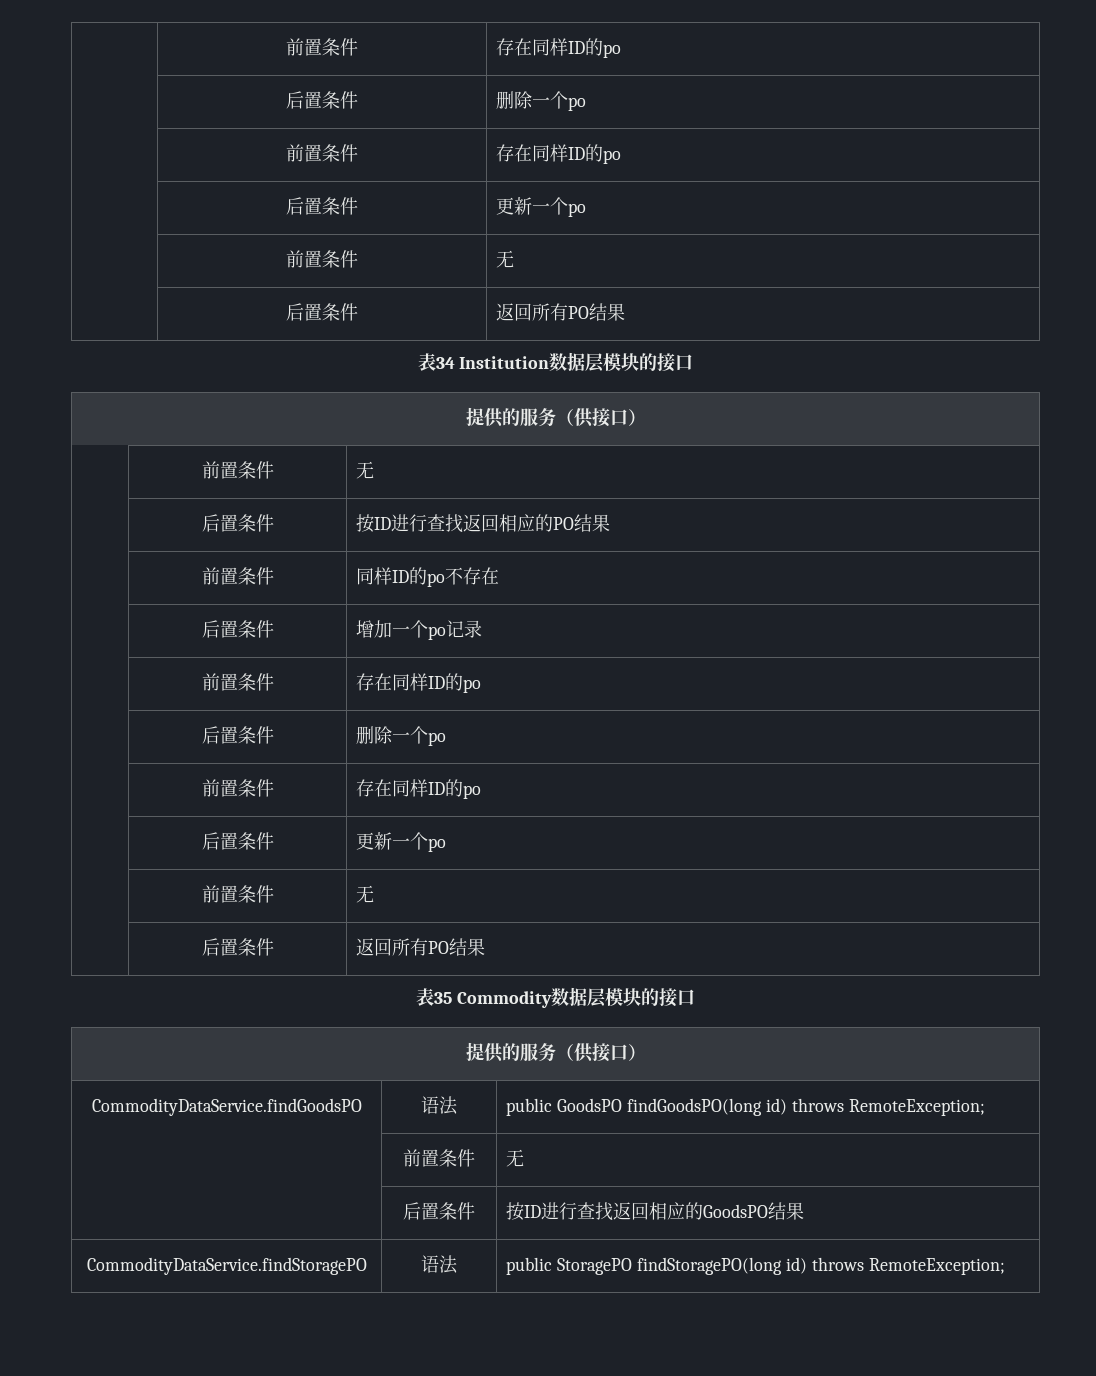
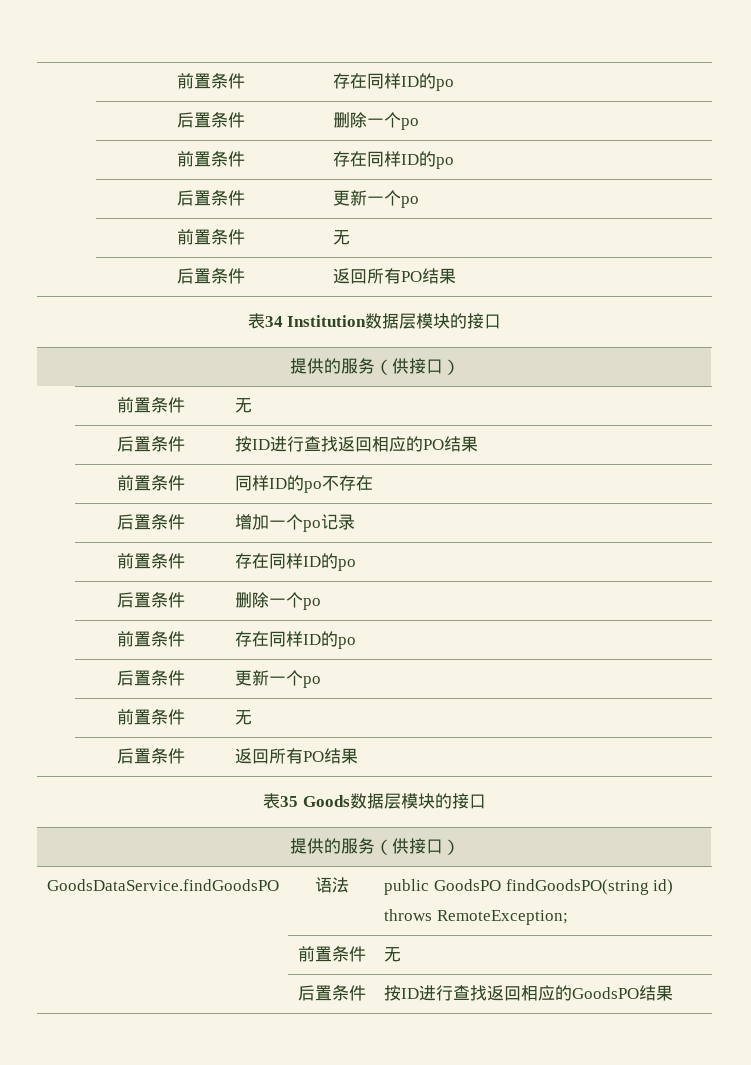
- 表35 Commodity数据层模块的接口
+ 表35 Goods数据层模块的接口
  提供的服务（供接口）
- CommodityDataService.findGoodsPO | 语法 | public GoodsPO findGoodsPO(long id) throws RemoteException;
+ GoodsDataService.findGoodsPO | 语法 | public GoodsPO findGoodsPO(string id) throws RemoteException;
- CommodityDataService.findStoragePO | 语法 | public StoragePO findStoragePO(long id) throws RemoteException;

